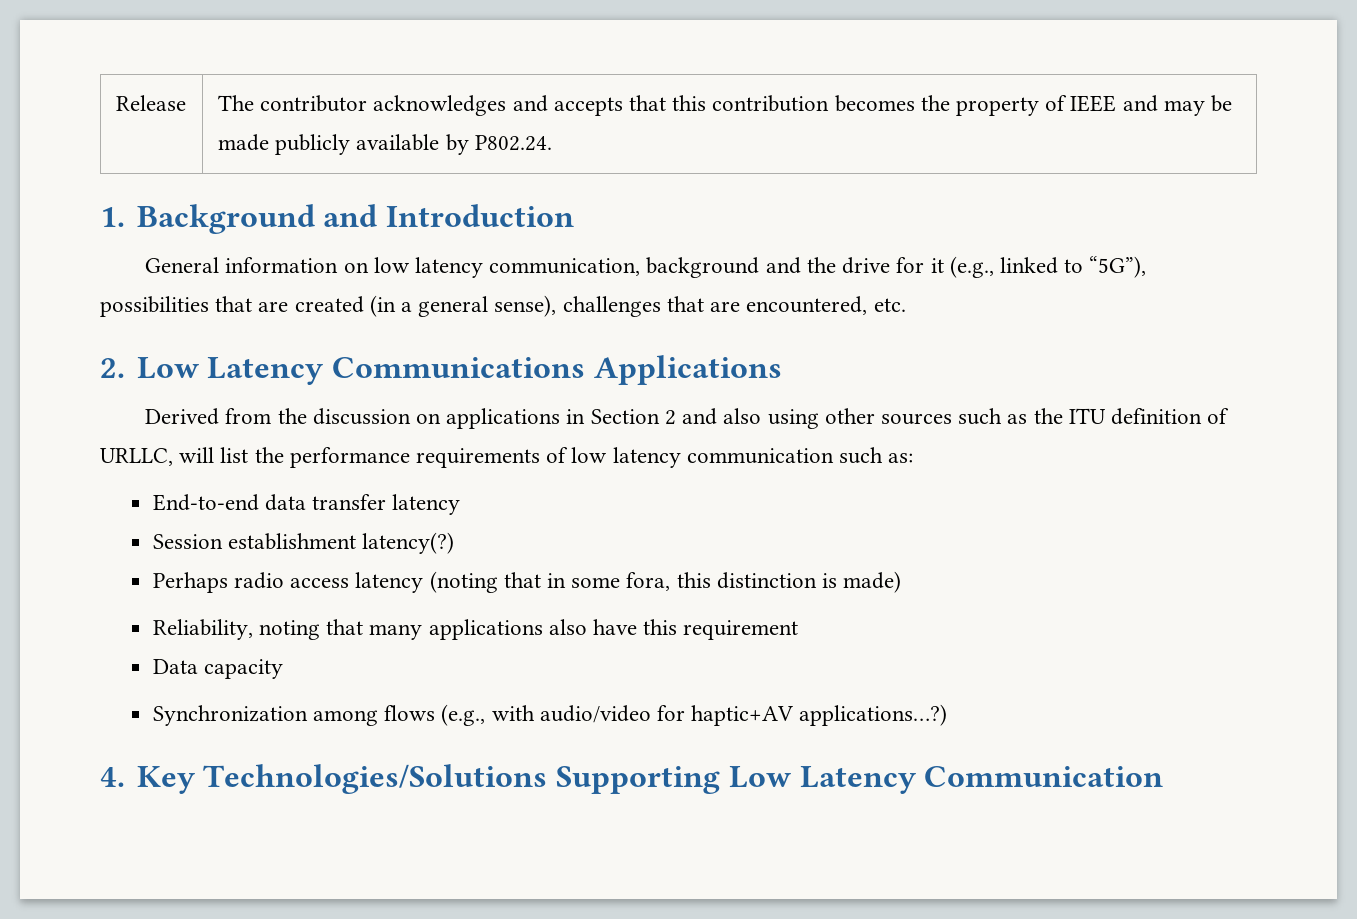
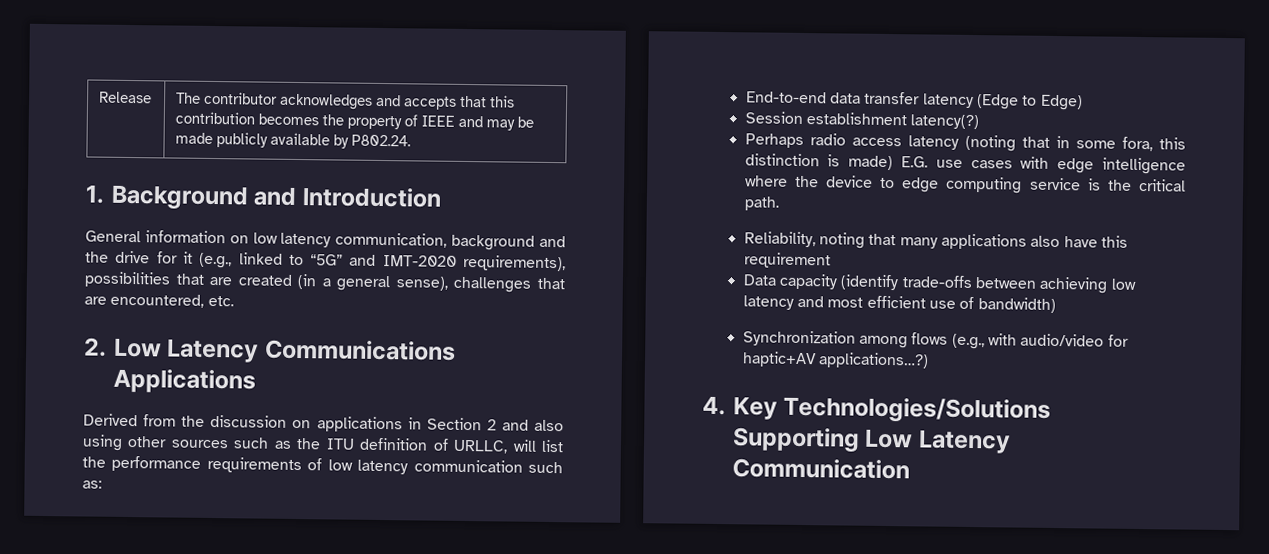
- General information on low latency communication, background and the drive for it (e.g., linked to “5G”), possibilities that are created (in a general sense), challenges that are encountered, etc.
+ General information on low latency communication, background and the drive for it (e.g., linked to “5G” and IMT-2020 requirements), possibilities that are created (in a general sense), challenges that are encountered, etc.
- End-to-end data transfer latency
+ End-to-end data transfer latency (Edge to Edge)
- Perhaps radio access latency (noting that in some fora, this distinction is made)
+ Perhaps radio access latency (noting that in some fora, this distinction is made) E.G. use cases with edge intelligence where the device to edge computing service is the critical path.
- Data capacity
+ Data capacity (identify trade-offs between achieving low latency and most efficient use of bandwidth)

